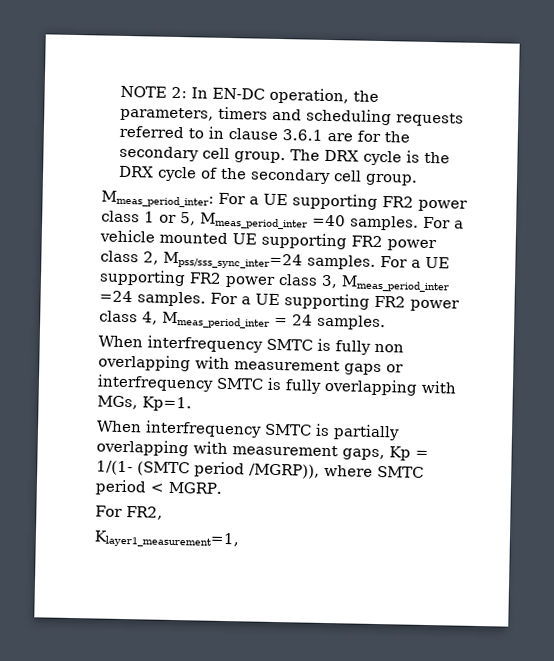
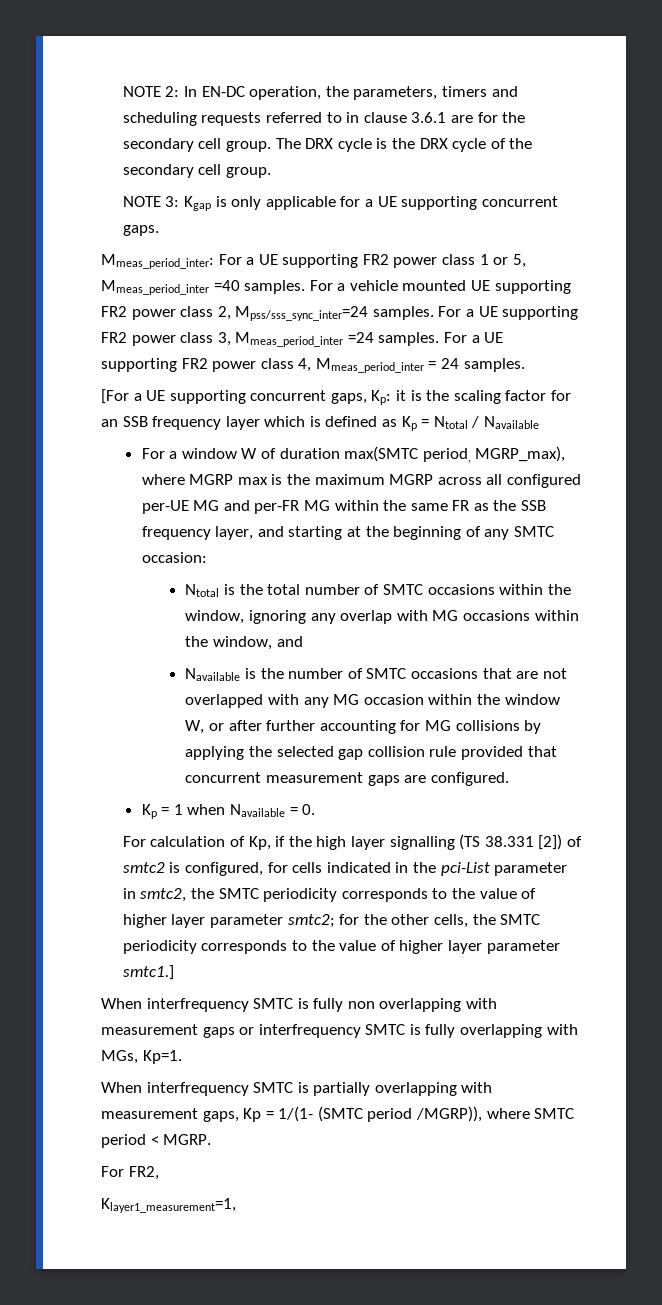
+ NOTE 3: Kgap is only applicable for a UE supporting concurrent gaps.
+ [For a UE supporting concurrent gaps, Kp: it is the scaling factor for an SSB frequency layer which is defined as Kp = Ntotal / Navailable
+ For a window W of duration max(SMTC period, MGRP_max), where MGRP max is the maximum MGRP across all configured per-UE MG and per-FR MG within the same FR as the SSB frequency layer, and starting at the beginning of any SMTC occasion:
+ Ntotal is the total number of SMTC occasions within the window, ignoring any overlap with MG occasions within the window, and
+ Navailable is the number of SMTC occasions that are not overlapped with any MG occasion within the window W, or after further accounting for MG collisions by applying the selected gap collision rule provided that concurrent measurement gaps are configured.
+ Kp = 1 when Navailable = 0.
+ For calculation of Kp, if the high layer signalling (TS 38.331 [2]) of smtc2 is configured, for cells indicated in the pci-List parameter in smtc2, the SMTC periodicity corresponds to the value of higher layer parameter smtc2; for the other cells, the SMTC periodicity corresponds to the value of higher layer parameter smtc1.]

